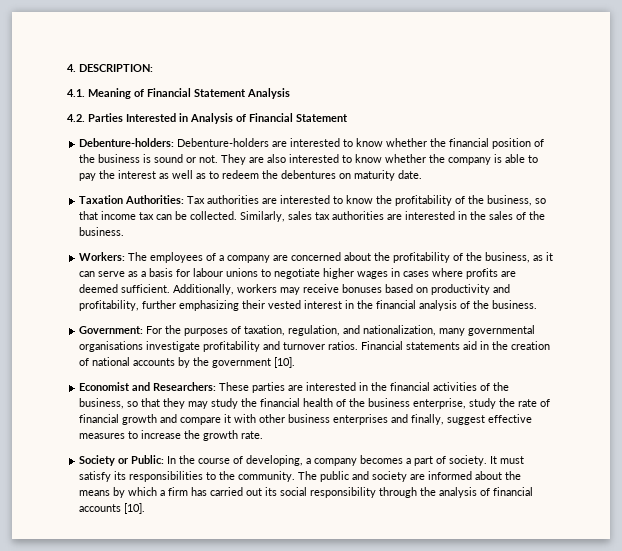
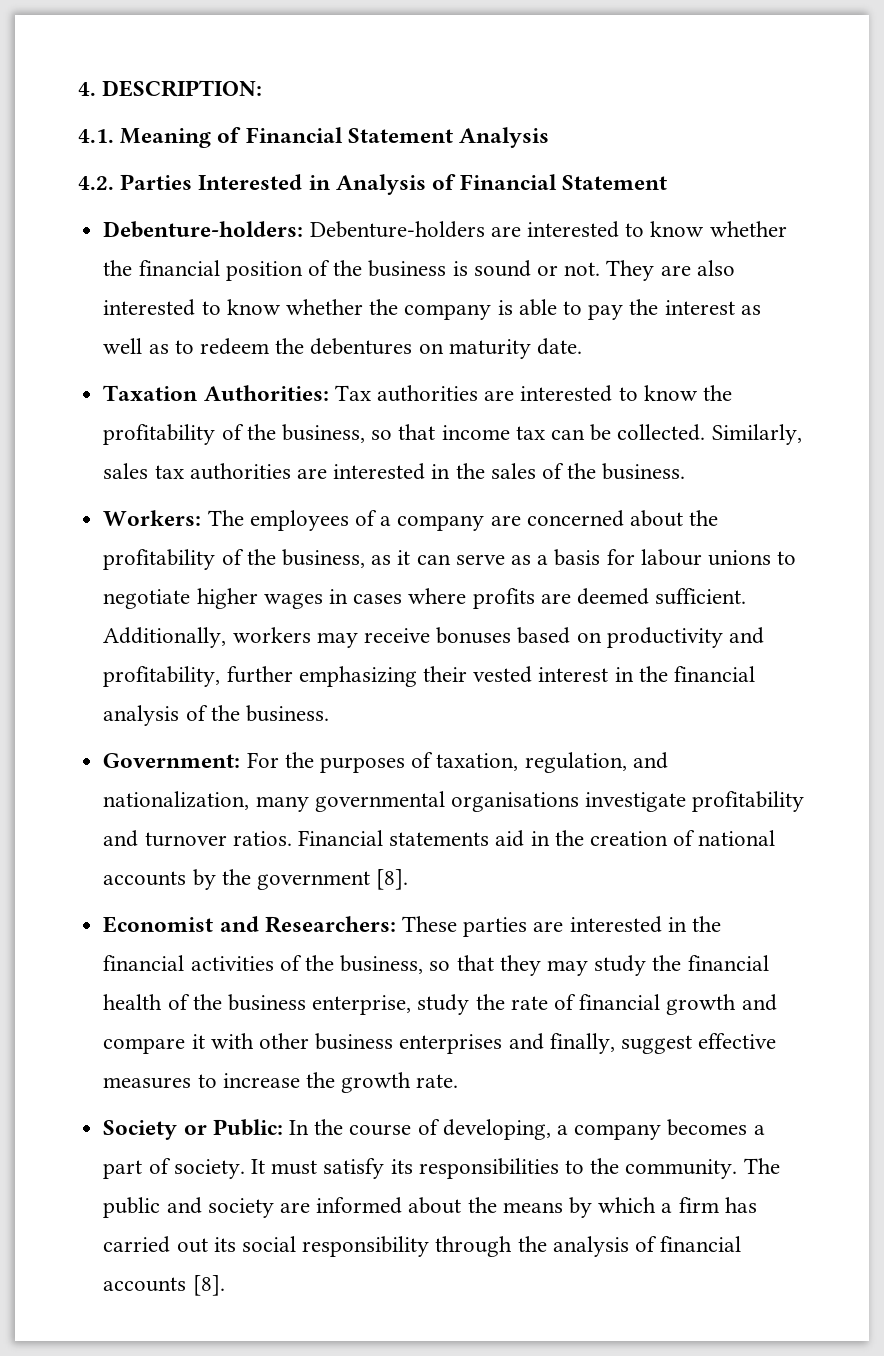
- Financial statements aid in the creation of national accounts by the government [10].
+ Financial statements aid in the creation of national accounts by the government [8].
- The public and society are informed about the means by which a firm has carried out its social responsibility through the analysis of financial accounts [10].
+ The public and society are informed about the means by which a firm has carried out its social responsibility through the analysis of financial accounts [8].

